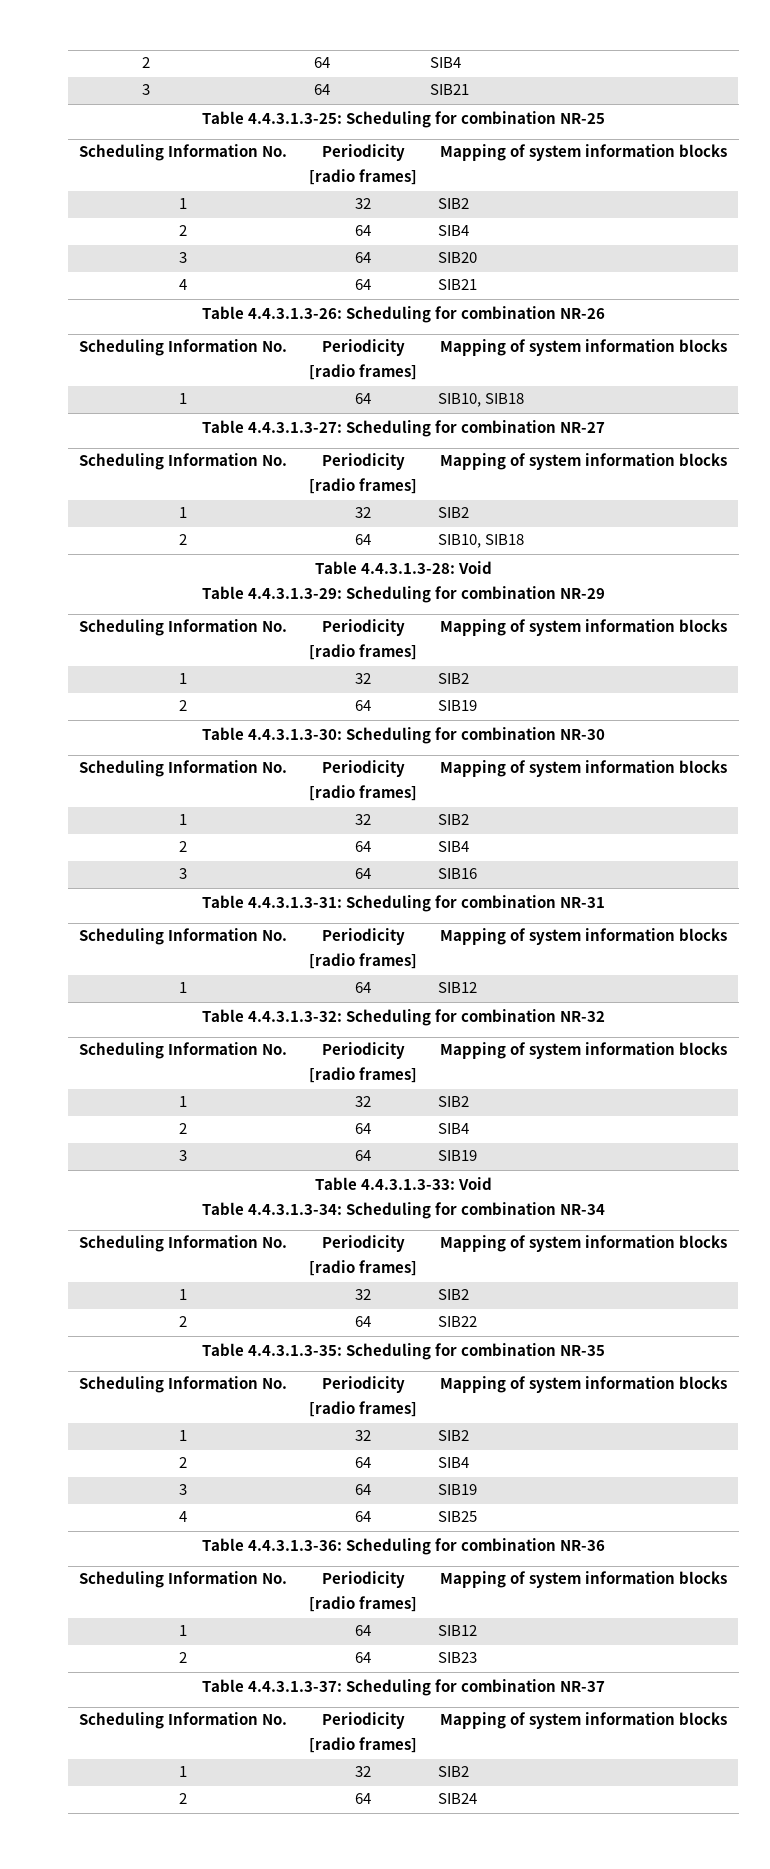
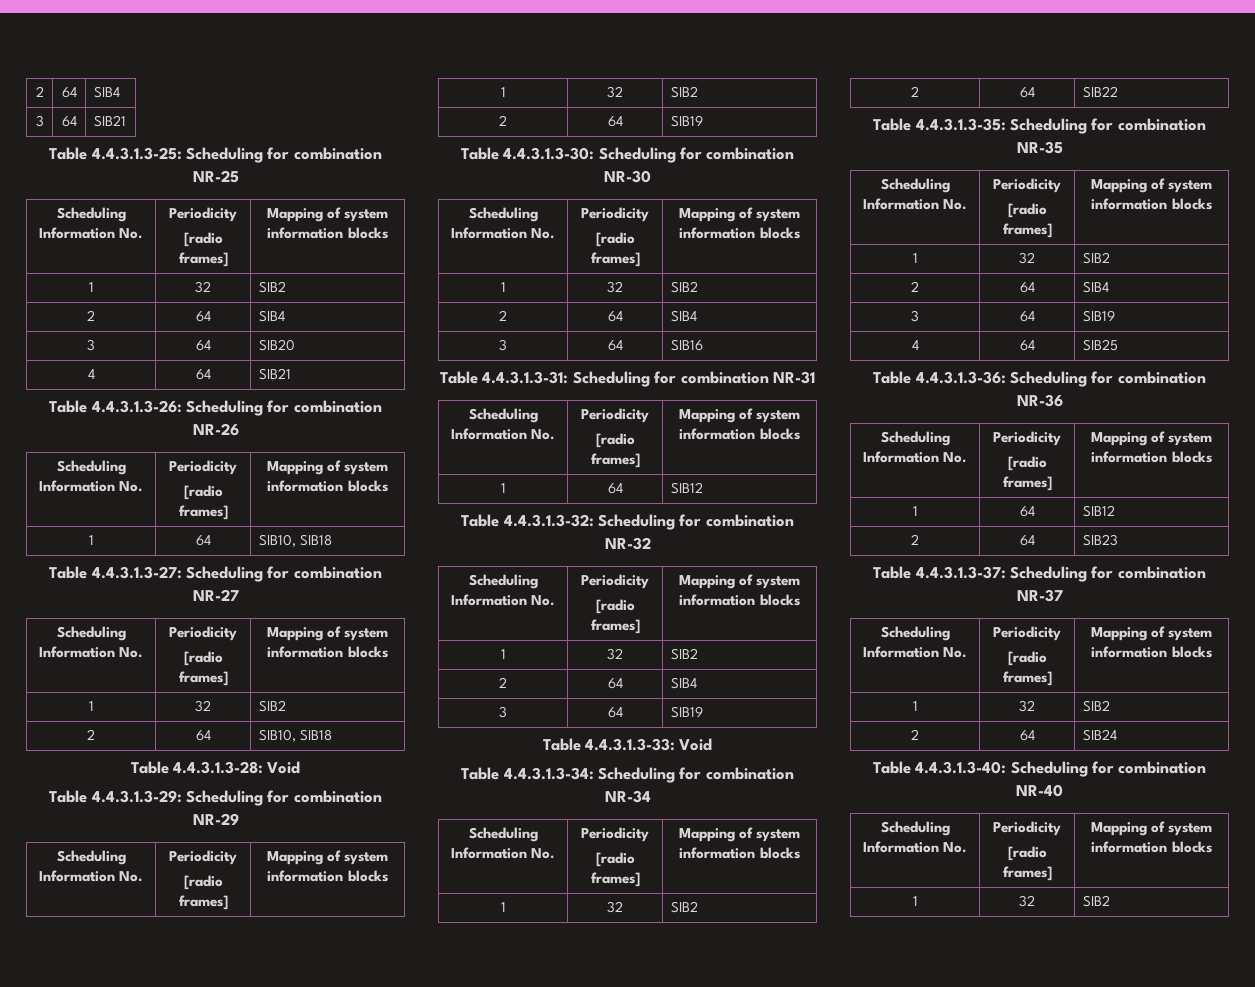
+ Table 4.4.3.1.3-40: Scheduling for combination NR-40
+ Scheduling Information No. | Periodicity
+ [radio frames] | Mapping of system information blocks
+ 1 | 32 | SIB2

